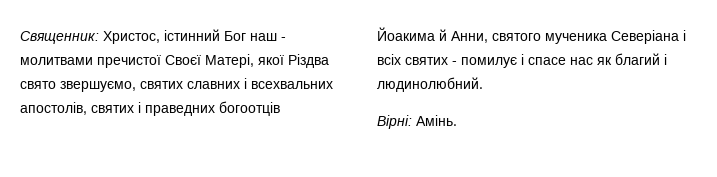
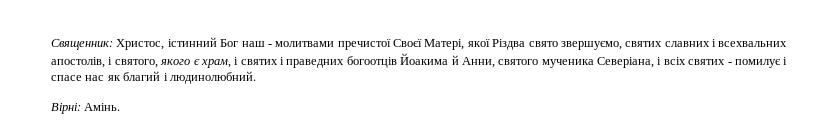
- Священник: Христос, істинний Бог наш - молитвами пречистої Своєї Матері, якої Різдва свято звершуємо, святих славних і всехвальних апостолів, святих і праведних богоотців Йоакима й Анни, святого мученика Северіана і всіх святих - помилує і спасе нас як благий і людинолюбний.
+ Священник: Христос, істинний Бог наш - молитвами пречистої Своєї Матері, якої Різдва свято звершуємо, святих славних і всехвальних апостолів, і святого, якого є храм, і святих і праведних богоотців Йоакима й Анни, святого мученика Северіана, і всіх святих - помилує і спасе нас як благий і людинолюбний.

